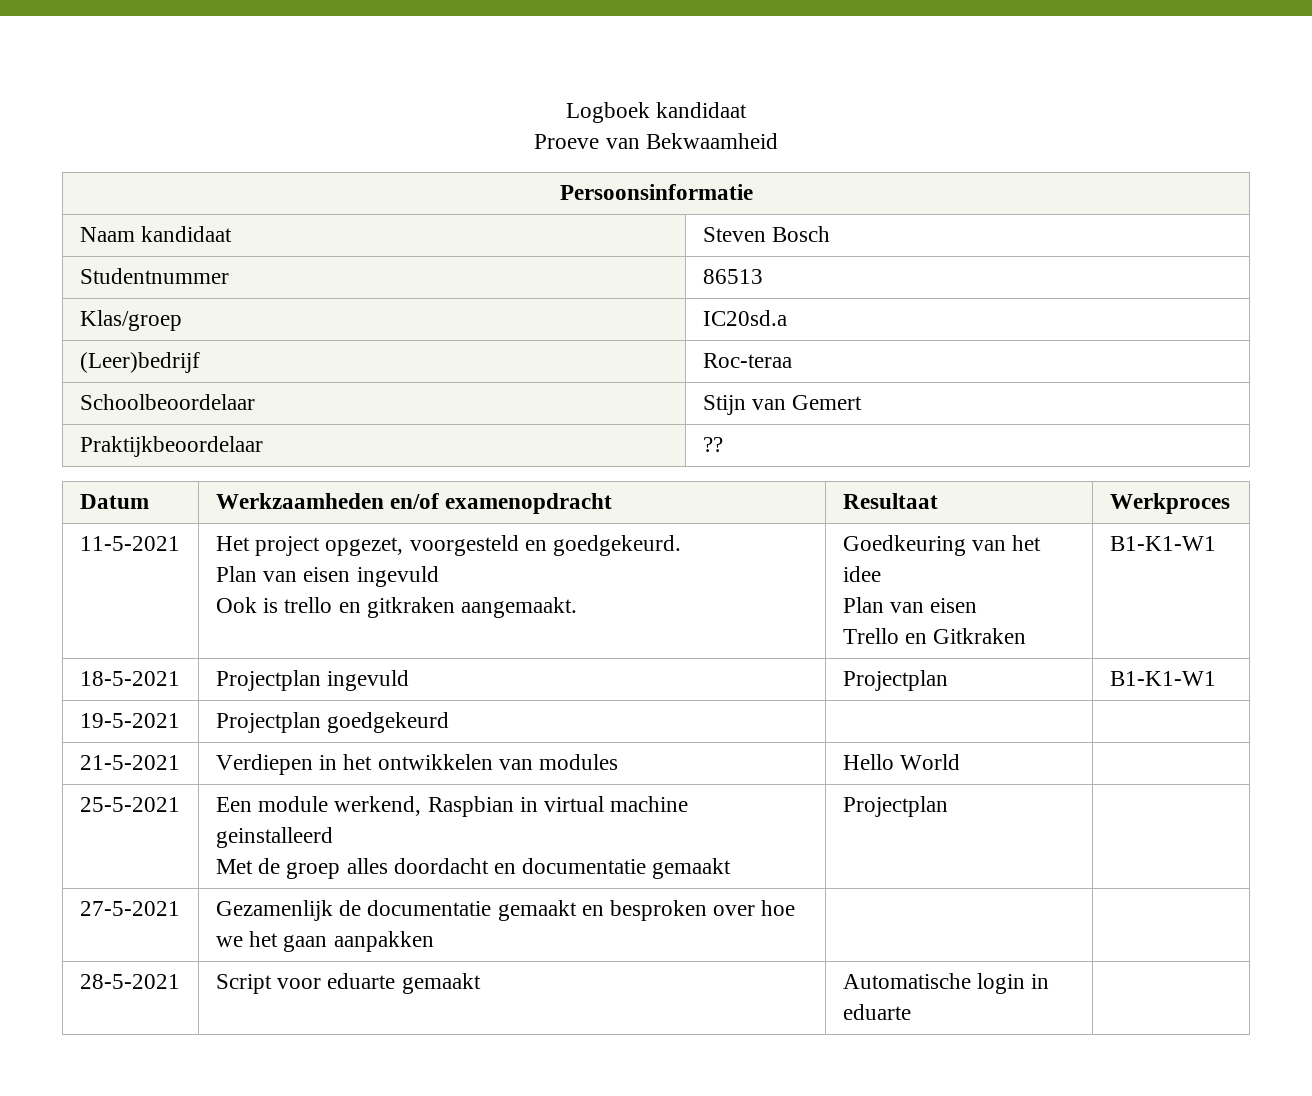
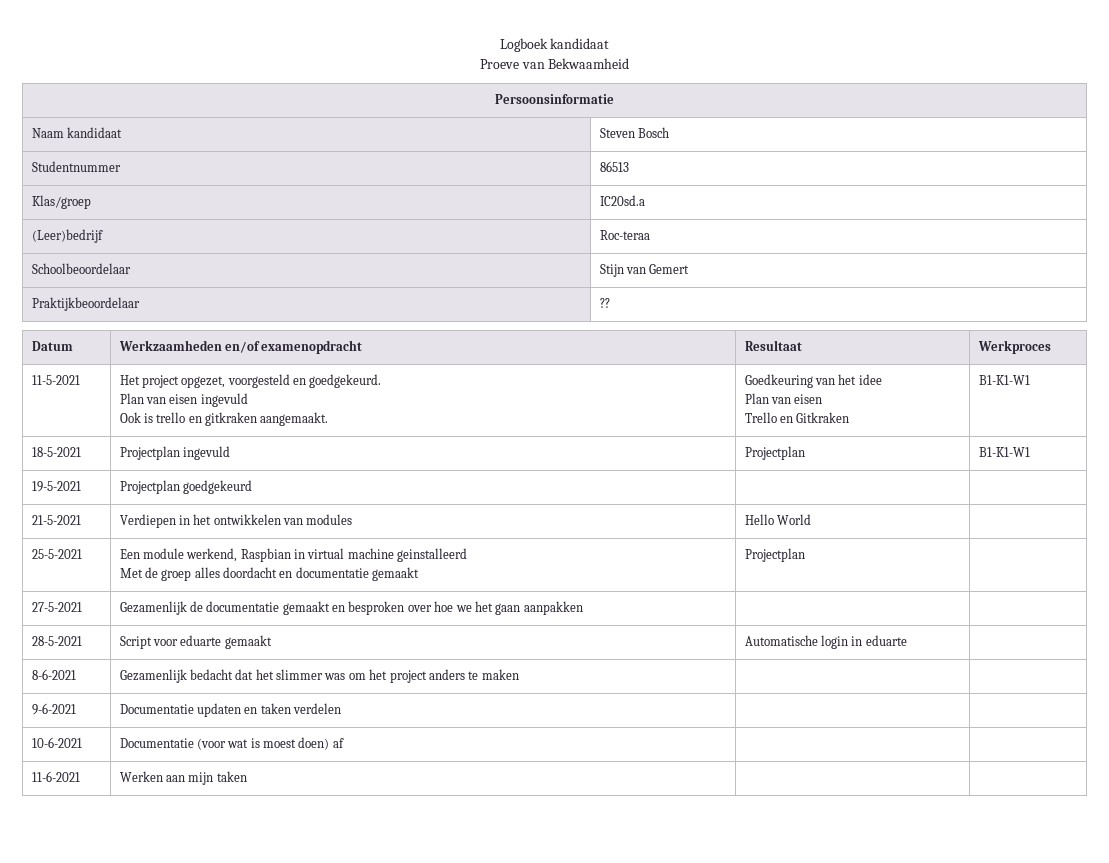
+ 8-6-2021 | Gezamenlijk bedacht dat het slimmer was om het project anders te maken | |
+ 9-6-2021 | Documentatie updaten en taken verdelen | |
+ 10-6-2021 | Documentatie (voor wat is moest doen) af | |
+ 11-6-2021 | Werken aan mijn taken | |

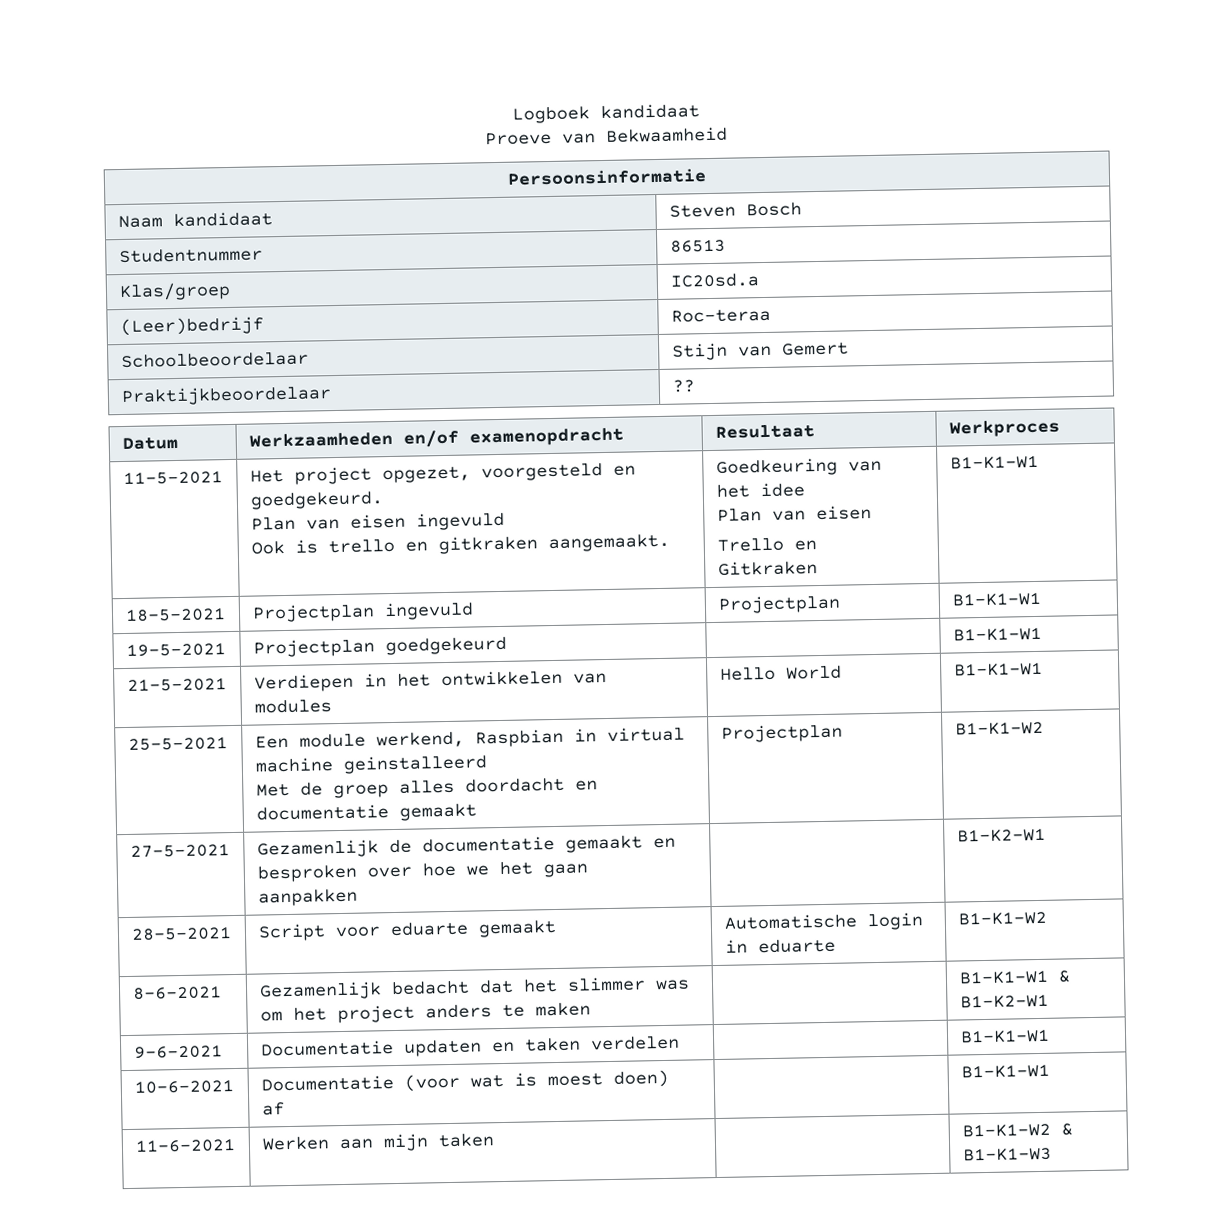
- 19-5-2021 | Projectplan goedgekeurd | |
+ 19-5-2021 | Projectplan goedgekeurd | | B1-K1-W1
- 21-5-2021 | Verdiepen in het ontwikkelen van modules | Hello World |
+ 21-5-2021 | Verdiepen in het ontwikkelen van modules | Hello World | B1-K1-W1
  25-5-2021 | Een module werkend, Raspbian in virtual machine geinstalleerd
- Met de groep alles doordacht en documentatie gemaakt | Projectplan |
+ Met de groep alles doordacht en documentatie gemaakt | Projectplan | B1-K1-W2
- 27-5-2021 | Gezamenlijk de documentatie gemaakt en besproken over hoe we het gaan aanpakken | |
+ 27-5-2021 | Gezamenlijk de documentatie gemaakt en besproken over hoe we het gaan aanpakken | | B1-K2-W1
- 28-5-2021 | Script voor eduarte gemaakt | Automatische login in eduarte |
+ 28-5-2021 | Script voor eduarte gemaakt | Automatische login in eduarte | B1-K1-W2
- 8-6-2021 | Gezamenlijk bedacht dat het slimmer was om het project anders te maken | |
+ 8-6-2021 | Gezamenlijk bedacht dat het slimmer was om het project anders te maken | | B1-K1-W1 & B1-K2-W1
- 9-6-2021 | Documentatie updaten en taken verdelen | |
+ 9-6-2021 | Documentatie updaten en taken verdelen | | B1-K1-W1
- 10-6-2021 | Documentatie (voor wat is moest doen) af | |
+ 10-6-2021 | Documentatie (voor wat is moest doen) af | | B1-K1-W1
- 11-6-2021 | Werken aan mijn taken | |
+ 11-6-2021 | Werken aan mijn taken | | B1-K1-W2 & B1-K1-W3

